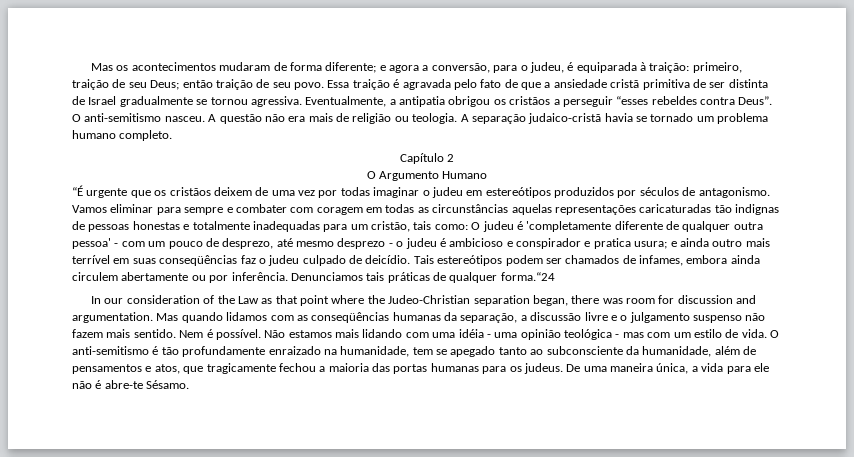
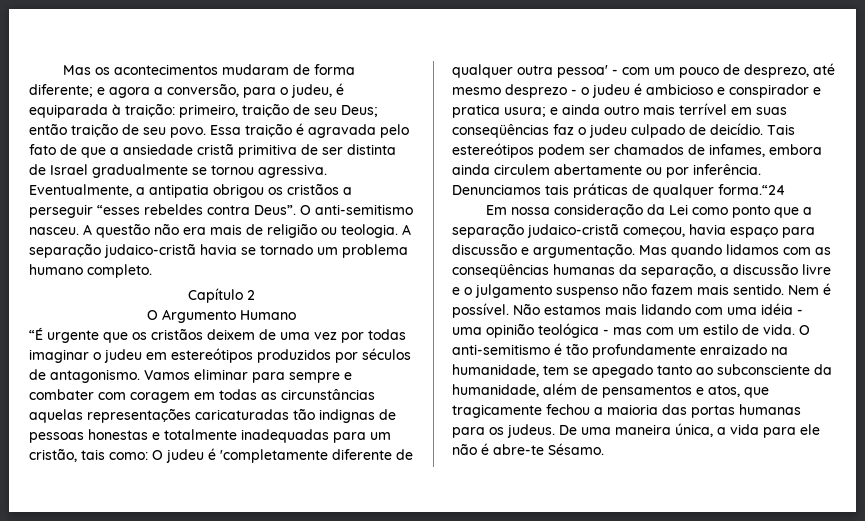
- In our consideration of the Law as that point where the Judeo-Christian separation began, there was room for discussion and argumentation.
+ Em nossa consideração da Lei como ponto que a separação judaico-cristã começou, havia espaço para discussão e argumentação.

